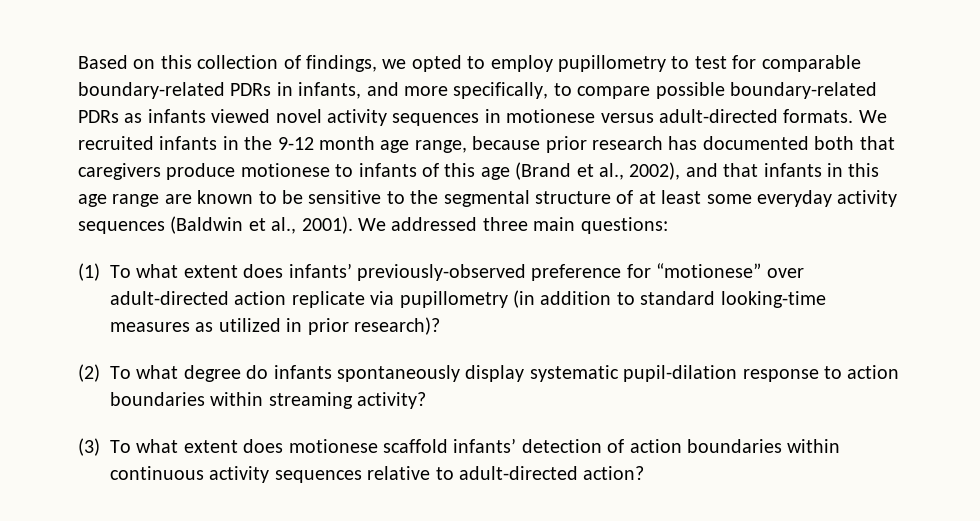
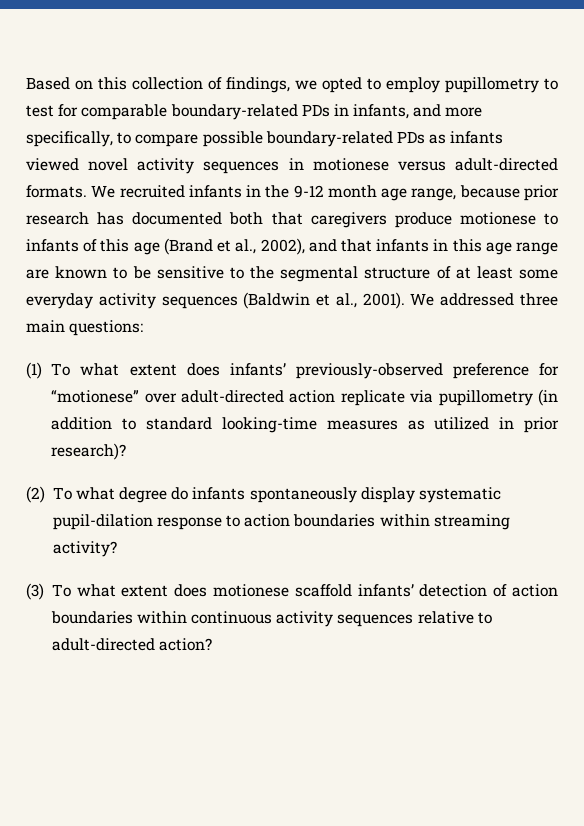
- Based on this collection of findings, we opted to employ pupillometry to test for comparable boundary-related PDRs in infants, and more specifically, to compare possible boundary-related PDRs as infants viewed novel activity sequences in motionese versus adult-directed formats.
+ Based on this collection of findings, we opted to employ pupillometry to test for comparable boundary-related PDs in infants, and more specifically, to compare possible boundary-related PDs as infants viewed novel activity sequences in motionese versus adult-directed formats.

